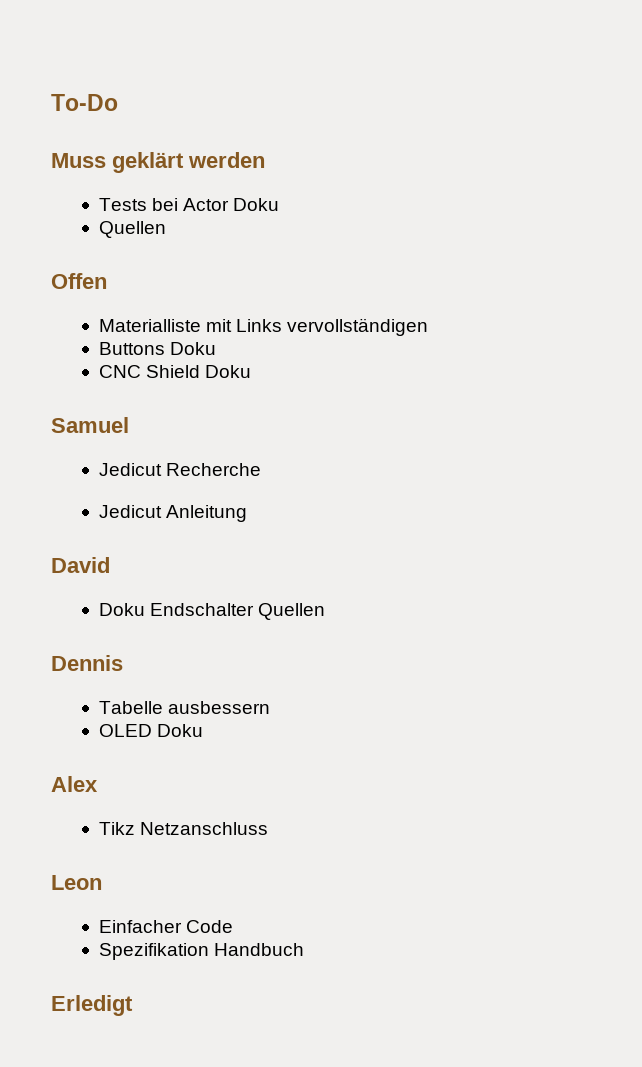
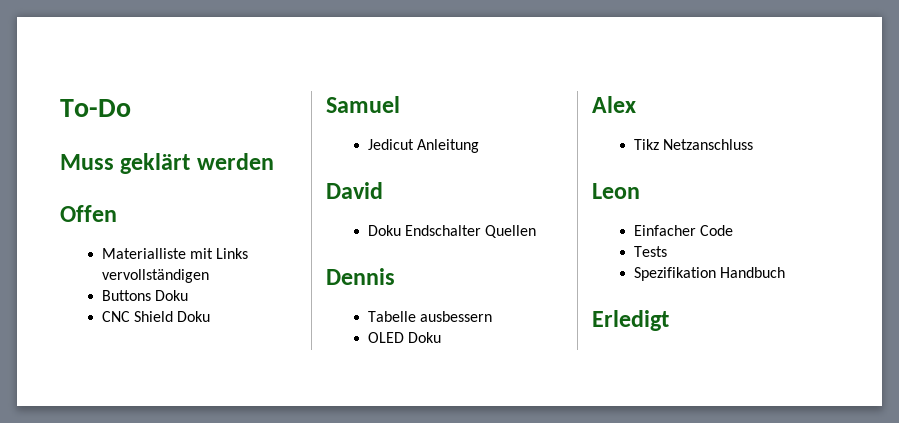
- Tests bei Actor Doku
- Quellen
- Jedicut Recherche
+ Tests

